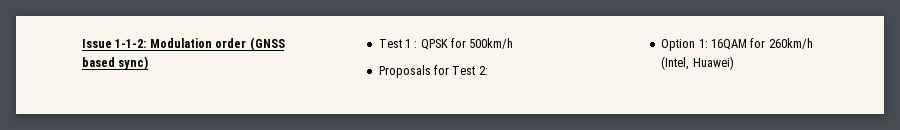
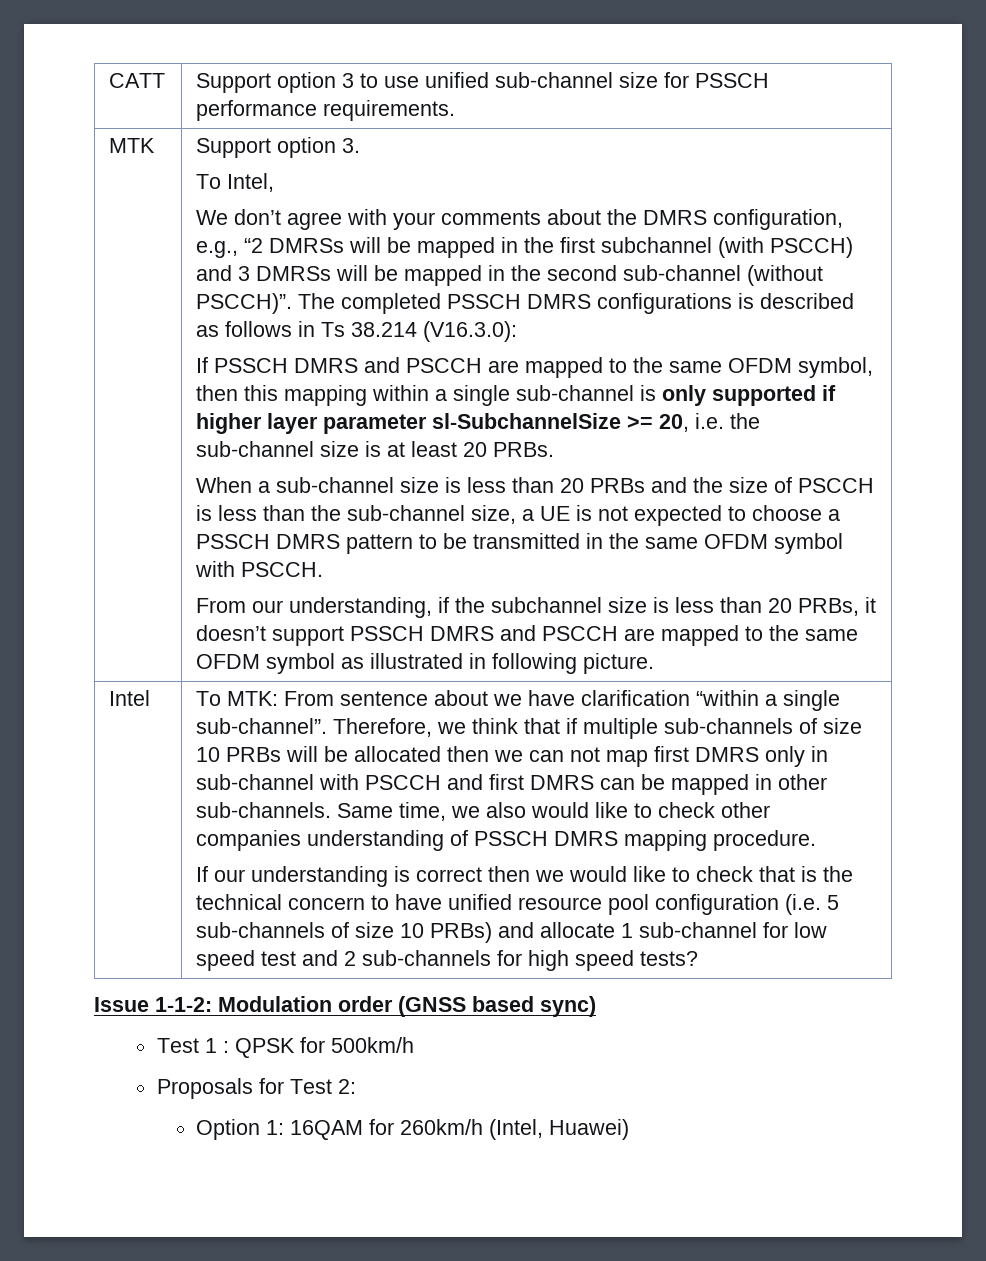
+ CATT | Support option 3 to use unified sub-channel size for PSSCH performance requirements.
+ MTK | Support option 3.
+ To Intel,
+ We don’t agree with your comments about the DMRS configuration, e.g., “2 DMRSs will be mapped in the first subchannel (with PSCCH) and 3 DMRSs will be mapped in the second sub-channel (without PSCCH)”. The completed PSSCH DMRS configurations is described as follows in Ts 38.214 (V16.3.0):
+ If PSSCH DMRS and PSCCH are mapped to the same OFDM symbol, then this mapping within a single sub-channel is only supported if higher layer parameter sl-SubchannelSize >= 20, i.e. the sub-channel size is at least 20 PRBs.
+ When a sub-channel size is less than 20 PRBs and the size of PSCCH is less than the sub-channel size, a UE is not expected to choose a PSSCH DMRS pattern to be transmitted in the same OFDM symbol with PSCCH.
+ From our understanding, if the subchannel size is less than 20 PRBs, it doesn’t support PSSCH DMRS and PSCCH are mapped to the same OFDM symbol as illustrated in following picture.
+ Intel | To MTK: From sentence about we have clarification “within a single sub-channel”. Therefore, we think that if multiple sub-channels of size 10 PRBs will be allocated then we can not map first DMRS only in sub-channel with PSCCH and first DMRS can be mapped in other sub-channels. Same time, we also would like to check other companies understanding of PSSCH DMRS mapping procedure.
+ If our understanding is correct then we would like to check that is the technical concern to have unified resource pool configuration (i.e. 5 sub-channels of size 10 PRBs) and allocate 1 sub-channel for low speed test and 2 sub-channels for high speed tests?

